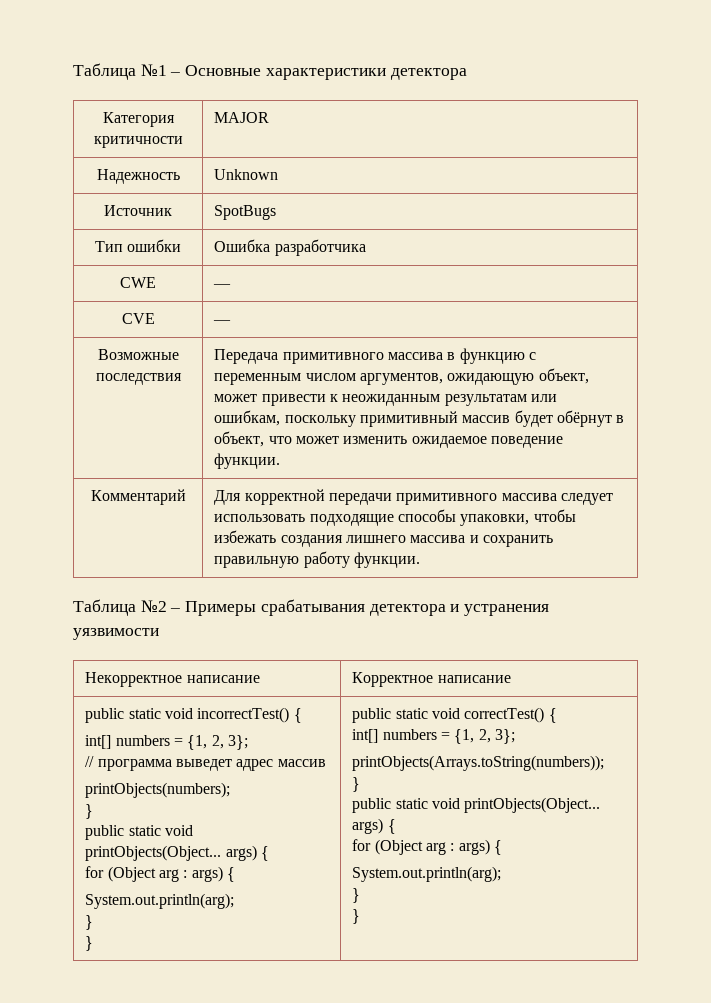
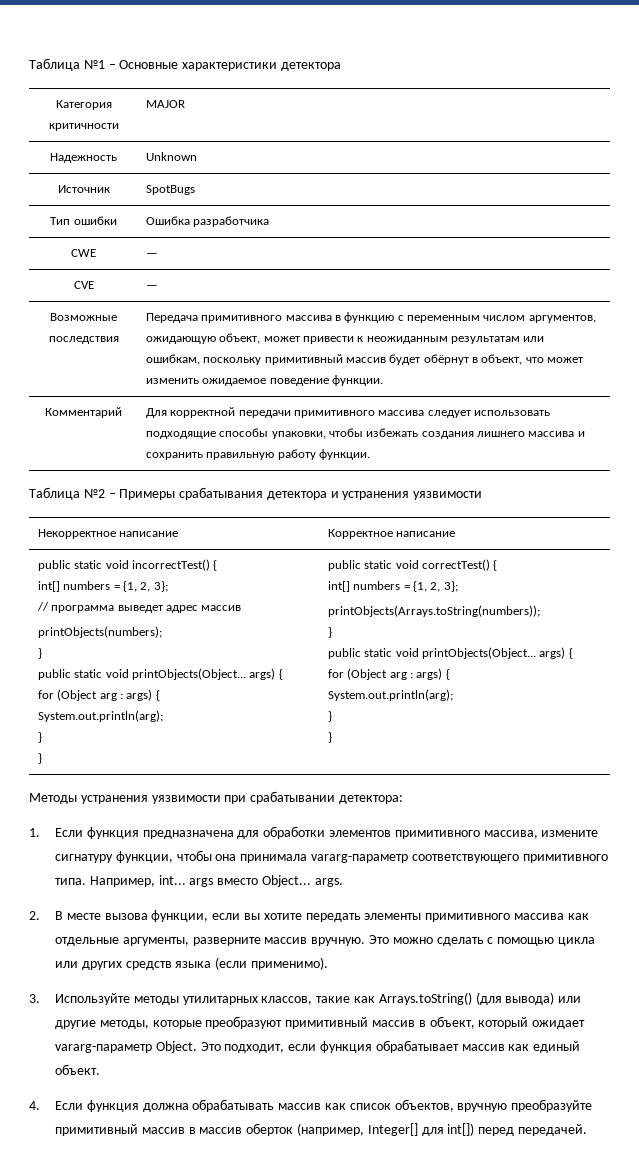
+ Методы устранения уязвимости при срабатывании детектора:
+ 1. Если функция предназначена для обработки элементов примитивного массива, измените сигнатуру функции, чтобы она принимала vararg-параметр соответствующего примитивного типа. Например, int... args вместо Object... args.
+ 2. В месте вызова функции, если вы хотите передать элементы примитивного массива как отдельные аргументы, разверните массив вручную. Это можно сделать с помощью цикла или других средств языка (если применимо).
+ 3. Используйте методы утилитарных классов, такие как Arrays.toString() (для вывода) или другие методы, которые преобразуют примитивный массив в объект, который ожидает vararg-параметр Object. Это подходит, если функция обрабатывает массив как единый объект.
+ 4. Если функция должна обрабатывать массив как список объектов, вручную преобразуйте примитивный массив в массив оберток (например, Integer[] для int[]) перед передачей.

